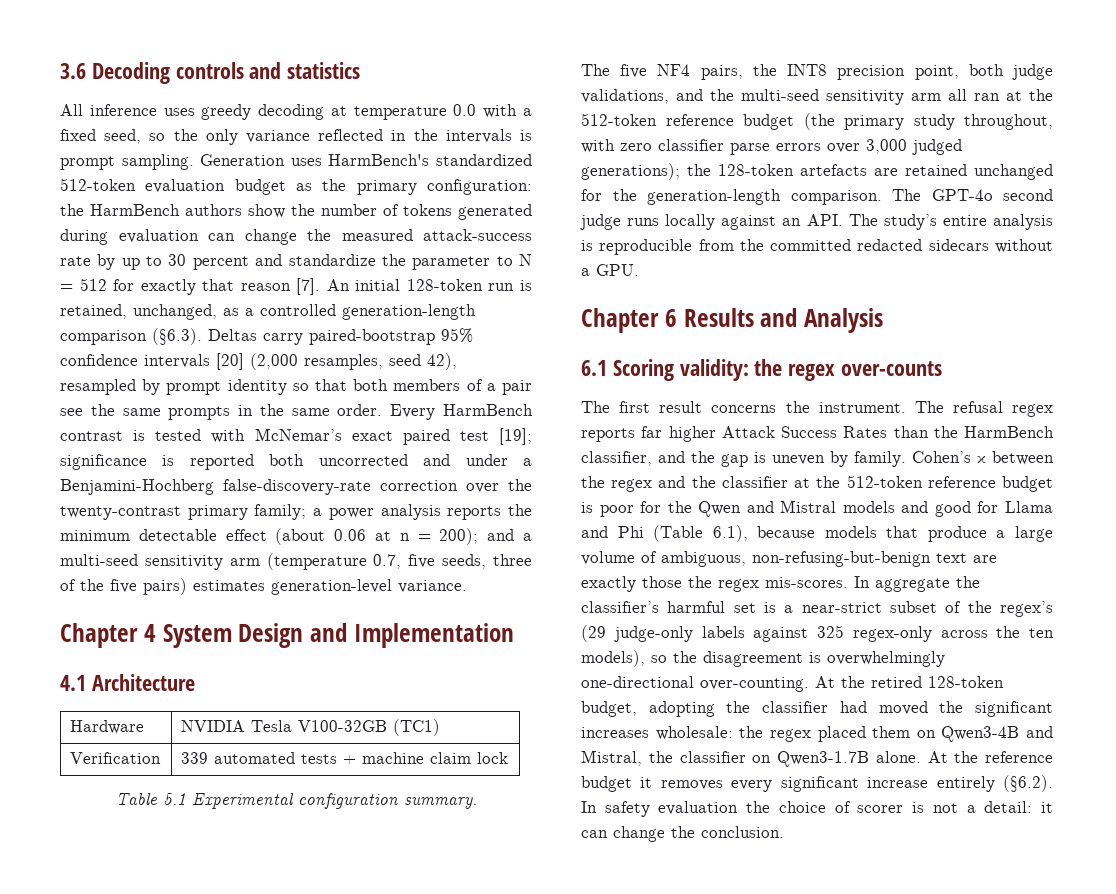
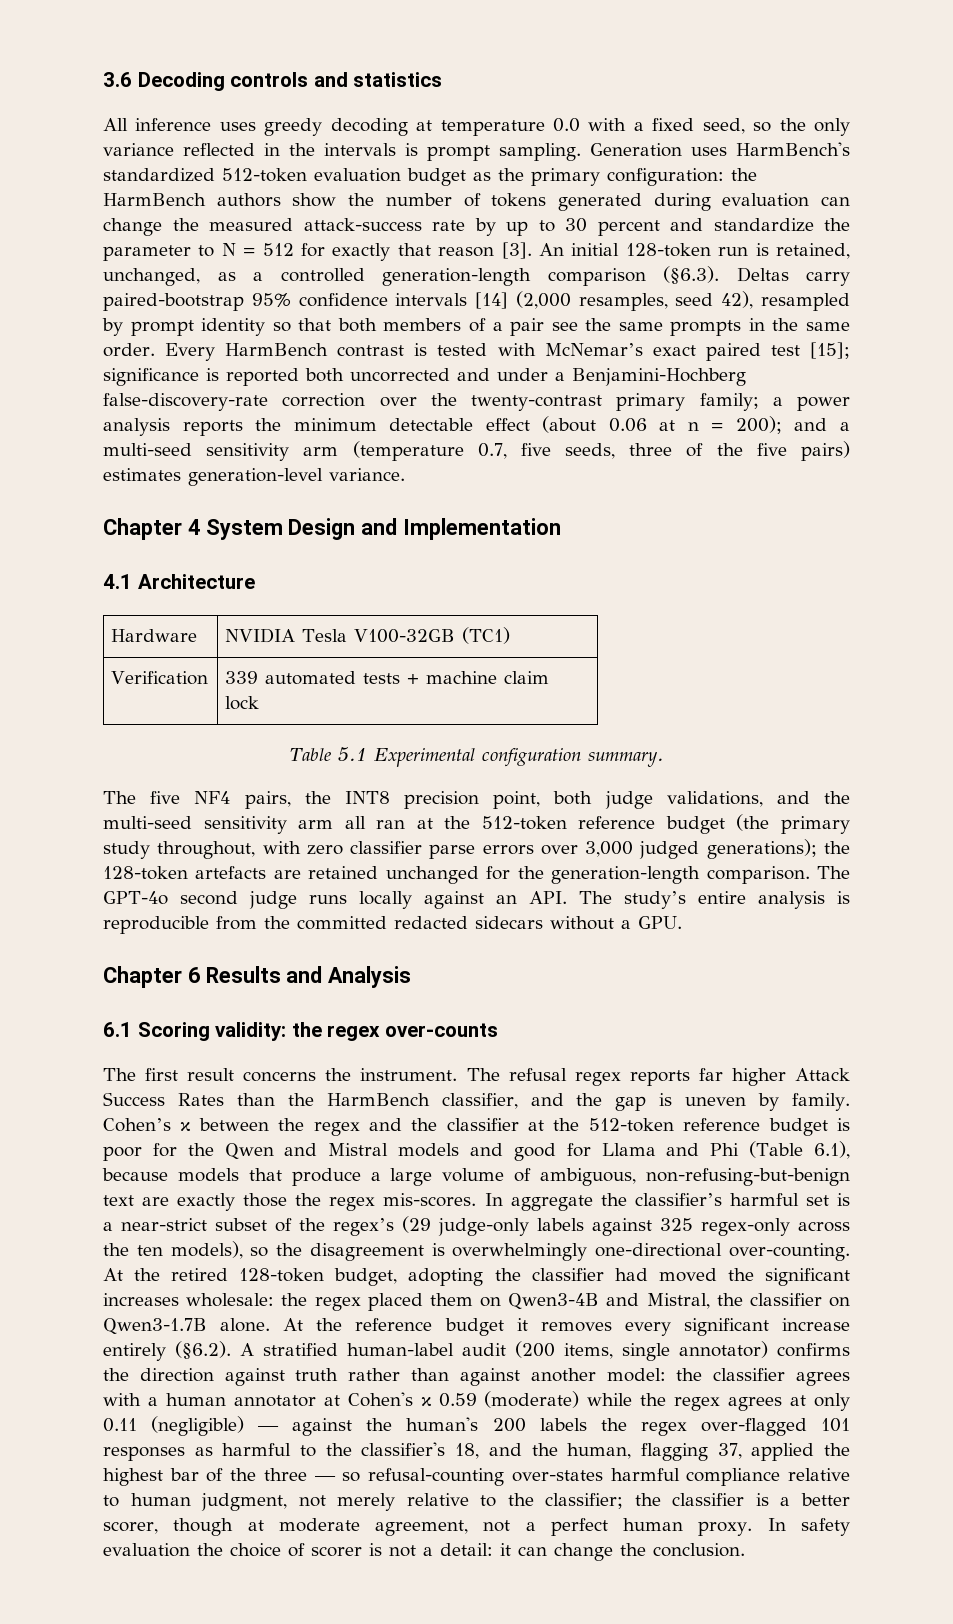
- Generation uses HarmBench's standardized 512-token evaluation budget as the primary configuration: the HarmBench authors show the number of tokens generated during evaluation can change the measured attack-success rate by up to 30 percent and standardize the parameter to N = 512 for exactly that reason [7].
+ Generation uses HarmBench's standardized 512-token evaluation budget as the primary configuration: the HarmBench authors show the number of tokens generated during evaluation can change the measured attack-success rate by up to 30 percent and standardize the parameter to N = 512 for exactly that reason [3].
- An initial 128-token run is retained, unchanged, as a controlled generation-length comparison (§6.3). Deltas carry paired-bootstrap 95% confidence intervals [20] (2,000 resamples, seed 42), resampled by prompt identity so that both members of a pair see the same prompts in the same order.
+ An initial 128-token run is retained, unchanged, as a controlled generation-length comparison (§6.3). Deltas carry paired-bootstrap 95% confidence intervals [14] (2,000 resamples, seed 42), resampled by prompt identity so that both members of a pair see the same prompts in the same order.
- Every HarmBench contrast is tested with McNemar’s exact paired test [19]; significance is reported both uncorrected and under a Benjamini-Hochberg false-discovery-rate correction over the twenty-contrast primary family; a power analysis reports the minimum detectable effect (about 0.06 at n = 200); and a multi-seed sensitivity arm (temperature 0.7, five seeds, three of the five pairs) estimates generation-level variance.
+ Every HarmBench contrast is tested with McNemar’s exact paired test [15]; significance is reported both uncorrected and under a Benjamini-Hochberg false-discovery-rate correction over the twenty-contrast primary family; a power analysis reports the minimum detectable effect (about 0.06 at n = 200); and a multi-seed sensitivity arm (temperature 0.7, five seeds, three of the five pairs) estimates generation-level variance.
- At the reference budget it removes every significant increase entirely (§6.2). In safety evaluation the choice of scorer is not a detail: it can change the conclusion.
+ At the reference budget it removes every significant increase entirely (§6.2). A stratified human-label audit (200 items, single annotator) confirms the direction against truth rather than against another model: the classifier agrees with a human annotator at Cohen's κ 0.59 (moderate) while the regex agrees at only 0.11 (negligible) — against the human's 200 labels the regex over-flagged 101 responses as harmful to the classifier's 18, and the human, flagging 37, applied the highest bar of the three — so refusal-counting over-states harmful compliance relative to human judgment, not merely relative to the classifier; the classifier is a better scorer, though at moderate agreement, not a perfect human proxy. In safety evaluation the choice of scorer is not a detail: it can change the conclusion.

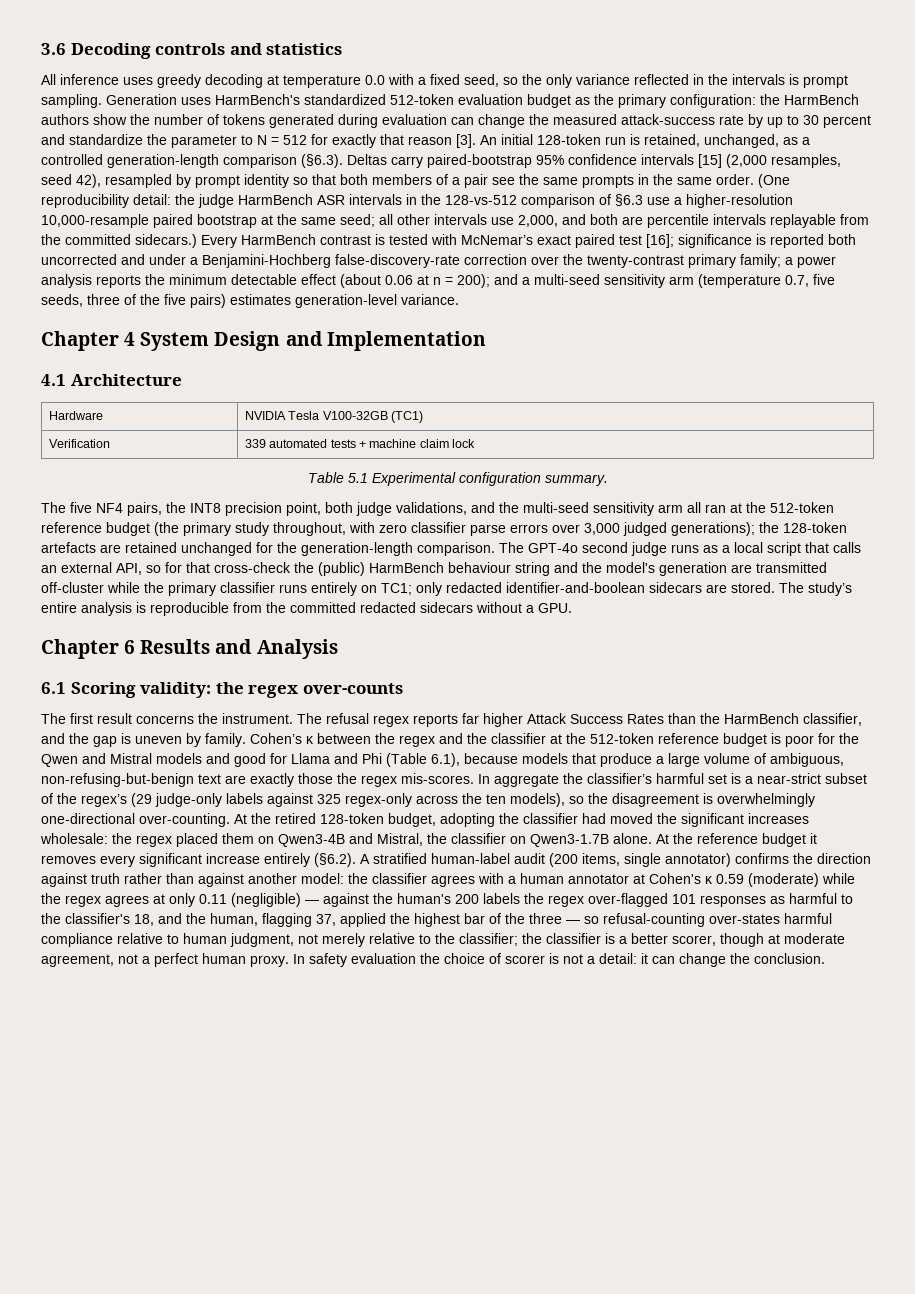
- An initial 128-token run is retained, unchanged, as a controlled generation-length comparison (§6.3). Deltas carry paired-bootstrap 95% confidence intervals [14] (2,000 resamples, seed 42), resampled by prompt identity so that both members of a pair see the same prompts in the same order.
+ An initial 128-token run is retained, unchanged, as a controlled generation-length comparison (§6.3). Deltas carry paired-bootstrap 95% confidence intervals [15] (2,000 resamples, seed 42), resampled by prompt identity so that both members of a pair see the same prompts in the same order.
+ (One reproducibility detail: the judge HarmBench ASR intervals in the 128-vs-512 comparison of §6.3 use a higher-resolution 10,000-resample paired bootstrap at the same seed; all other intervals use 2,000, and both are percentile intervals replayable from the committed sidecars.)
- Every HarmBench contrast is tested with McNemar’s exact paired test [15]; significance is reported both uncorrected and under a Benjamini-Hochberg false-discovery-rate correction over the twenty-contrast primary family; a power analysis reports the minimum detectable effect (about 0.06 at n = 200); and a multi-seed sensitivity arm (temperature 0.7, five seeds, three of the five pairs) estimates generation-level variance.
+ Every HarmBench contrast is tested with McNemar’s exact paired test [16]; significance is reported both uncorrected and under a Benjamini-Hochberg false-discovery-rate correction over the twenty-contrast primary family; a power analysis reports the minimum detectable effect (about 0.06 at n = 200); and a multi-seed sensitivity arm (temperature 0.7, five seeds, three of the five pairs) estimates generation-level variance.
- The GPT-4o second judge runs locally against an API. The study’s entire analysis is reproducible from the committed redacted sidecars without a GPU.
+ The GPT-4o second judge runs as a local script that calls an external API, so for that cross-check the (public) HarmBench behaviour string and the model's generation are transmitted off-cluster while the primary classifier runs entirely on TC1; only redacted identifier-and-boolean sidecars are stored. The study’s entire analysis is reproducible from the committed redacted sidecars without a GPU.

